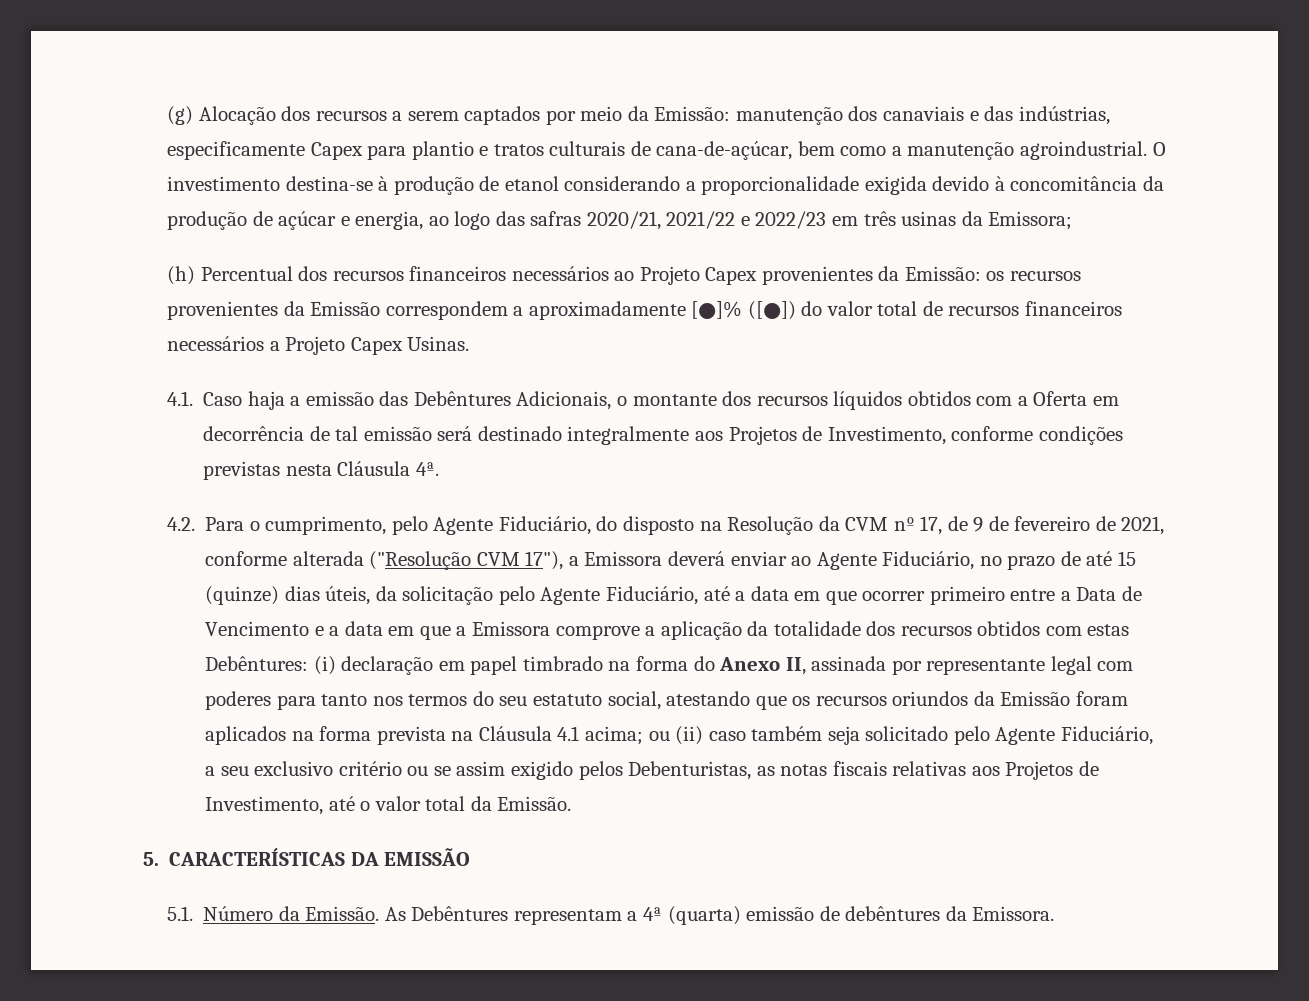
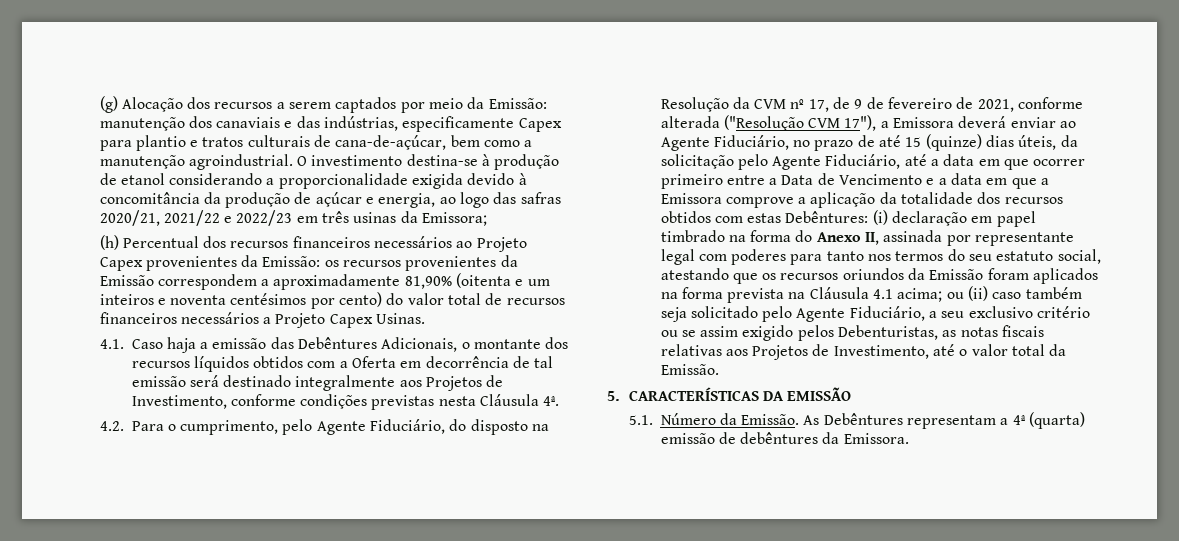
- (h) Percentual dos recursos financeiros necessários ao Projeto Capex provenientes da Emissão: os recursos provenientes da Emissão correspondem a aproximadamente [●]% ([●]) do valor total de recursos financeiros necessários a Projeto Capex Usinas.
+ (h) Percentual dos recursos financeiros necessários ao Projeto Capex provenientes da Emissão: os recursos provenientes da Emissão correspondem a aproximadamente 81,90% (oitenta e um inteiros e noventa centésimos por cento) do valor total de recursos financeiros necessários a Projeto Capex Usinas.

